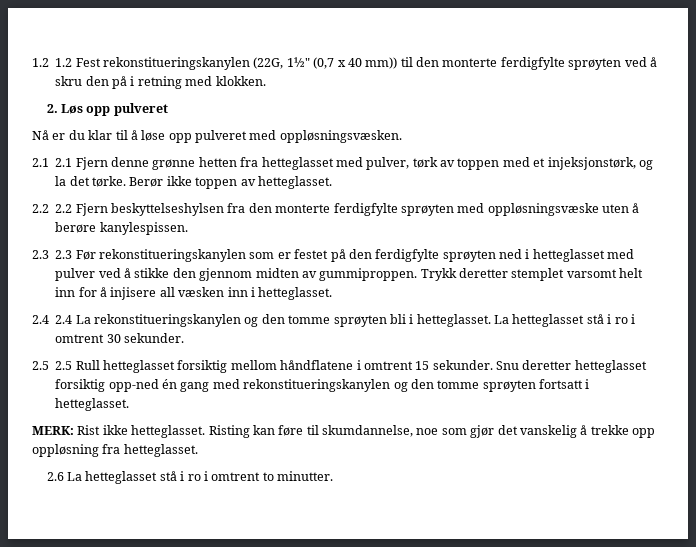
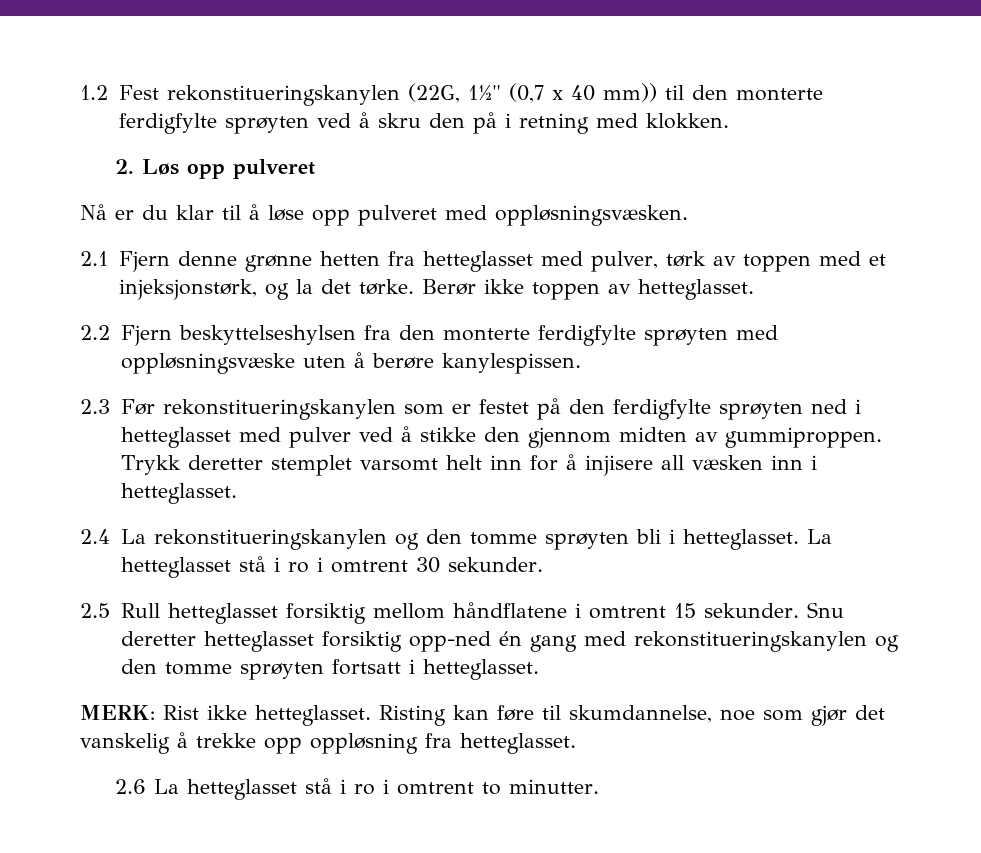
- 1.2 1.2 Fest rekonstitueringskanylen (22G, 1½" (0,7 x 40 mm)) til den monterte ferdigfylte sprøyten ved å skru den på i retning med klokken.
+ 1.2 Fest rekonstitueringskanylen (22G, 1½" (0,7 x 40 mm)) til den monterte ferdigfylte sprøyten ved å skru den på i retning med klokken.
- 2.1 2.1 Fjern denne grønne hetten fra hetteglasset med pulver, tørk av toppen med et injeksjonstørk, og la det tørke.
+ 2.1 Fjern denne grønne hetten fra hetteglasset med pulver, tørk av toppen med et injeksjonstørk, og la det tørke.
- 2.2 2.2 Fjern beskyttelseshylsen fra den monterte ferdigfylte sprøyten med oppløsningsvæske uten å berøre kanylespissen.
+ 2.2 Fjern beskyttelseshylsen fra den monterte ferdigfylte sprøyten med oppløsningsvæske uten å berøre kanylespissen.
- 2.3 2.3 Før rekonstitueringskanylen som er festet på den ferdigfylte sprøyten ned i hetteglasset med pulver ved å stikke den gjennom midten av gummiproppen.
+ 2.3 Før rekonstitueringskanylen som er festet på den ferdigfylte sprøyten ned i hetteglasset med pulver ved å stikke den gjennom midten av gummiproppen.
- 2.4 2.4 La rekonstitueringskanylen og den tomme sprøyten bli i hetteglasset.
+ 2.4 La rekonstitueringskanylen og den tomme sprøyten bli i hetteglasset.
- 2.5 2.5 Rull hetteglasset forsiktig mellom håndflatene i omtrent 15 sekunder.
+ 2.5 Rull hetteglasset forsiktig mellom håndflatene i omtrent 15 sekunder.

